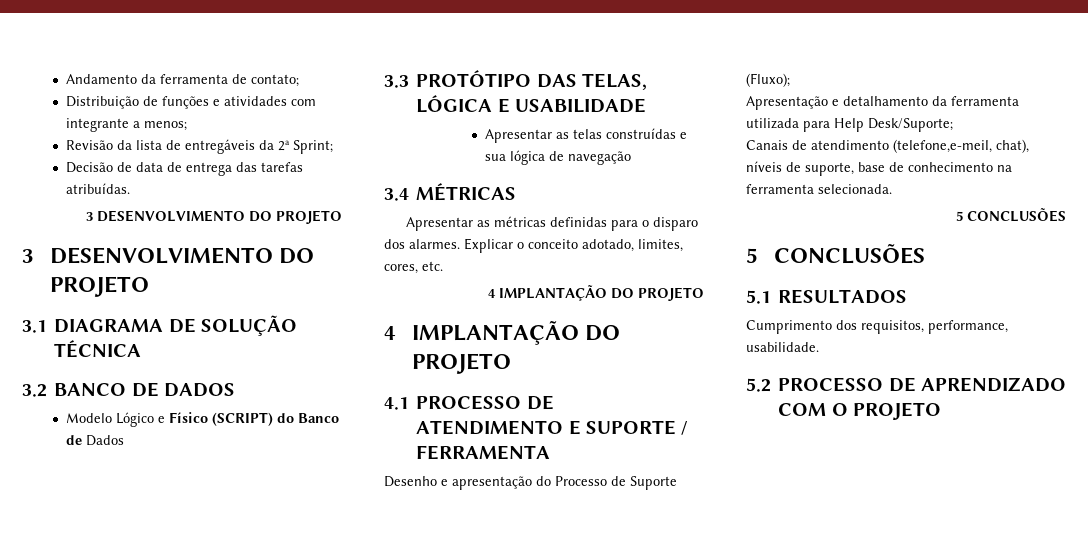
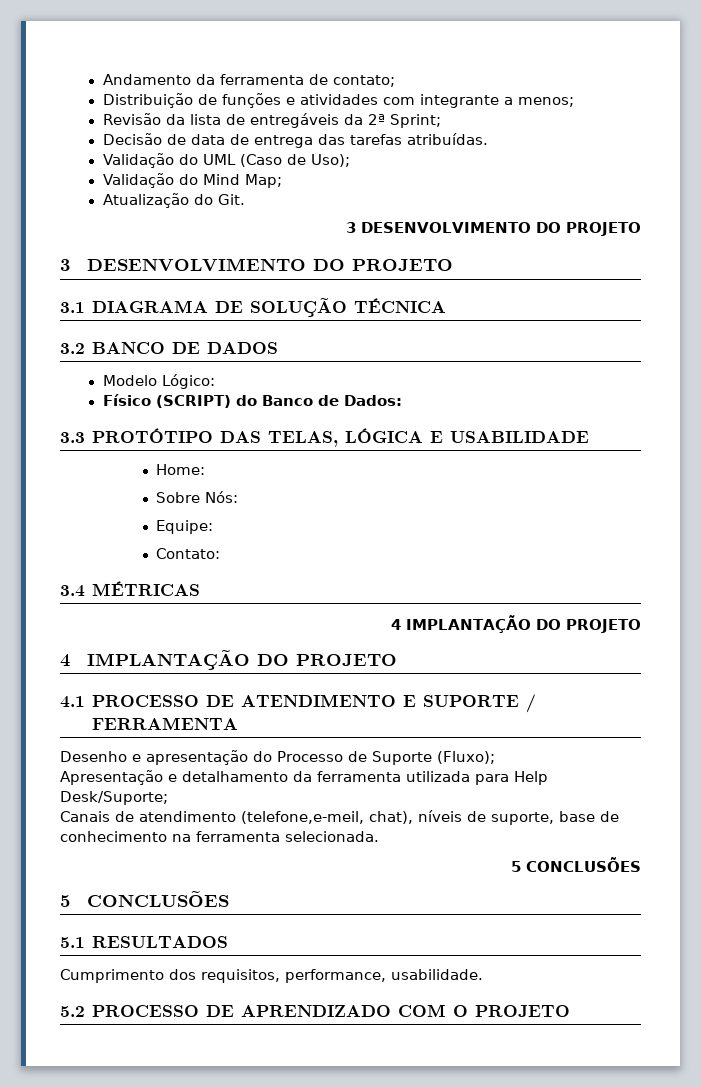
+ Validação do UML (Caso de Uso);
+ Validação do Mind Map;
+ Atualização do Git.
- Modelo Lógico e Físico (SCRIPT) do Banco de Dados
+ Modelo Lógico:
+ Físico (SCRIPT) do Banco de Dados:
- Apresentar as telas construídas e sua lógica de navegação
+ Home:
+ Sobre Nós:
+ Equipe:
+ Contato:
  3.4 MÉTRICAS
- Apresentar as métricas definidas para o disparo dos alarmes. Explicar o conceito adotado, limites, cores, etc.

